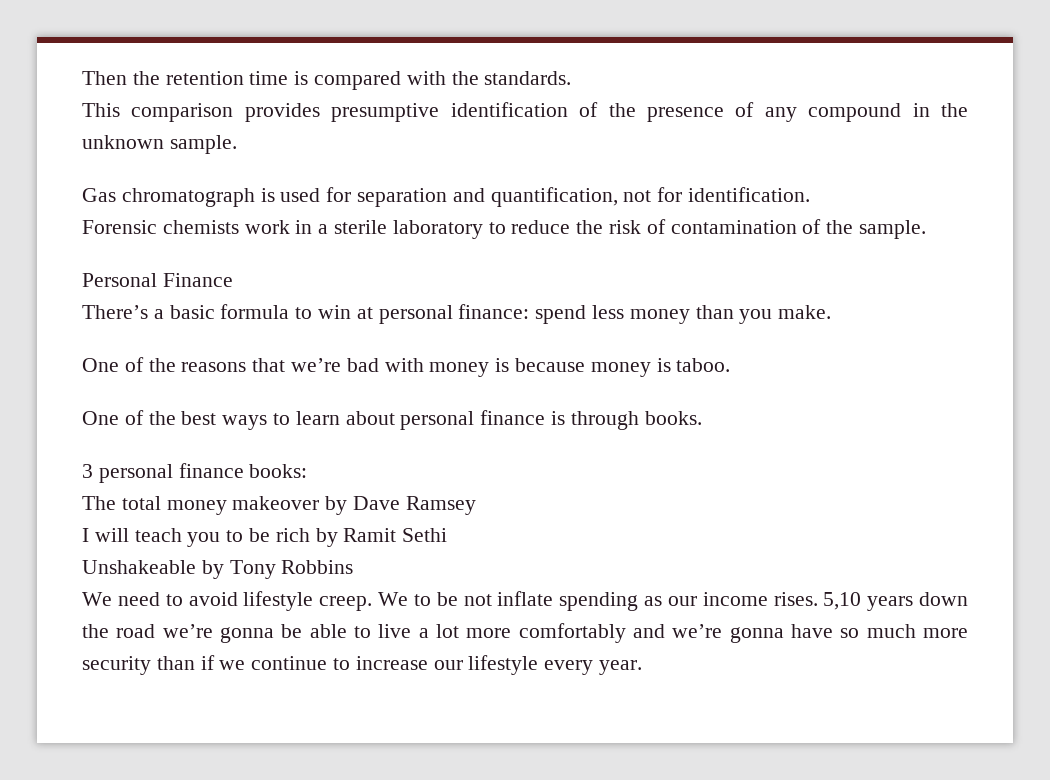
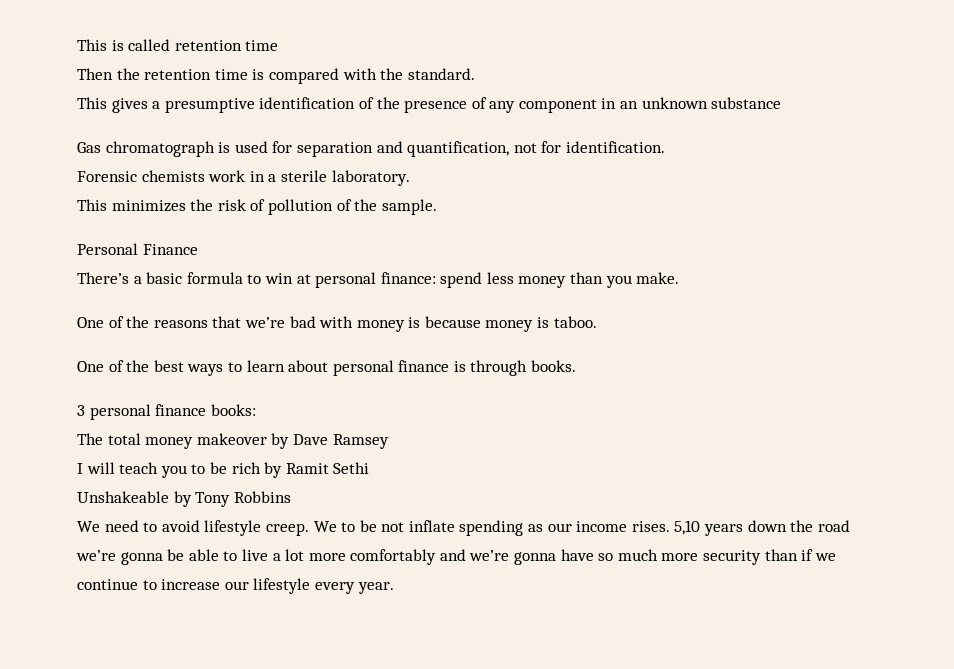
+ This is called retention time
- Then the retention time is compared with the standards.
- This comparison provides presumptive identification of the presence of any compound in the unknown sample.
+ Then the retention time is compared with the standard.
+ This gives a presumptive identification of the presence of any component in an unknown substance
- Forensic chemists work in a sterile laboratory to reduce the risk of contamination of the sample.
+ Forensic chemists work in a sterile laboratory.
+ This minimizes the risk of pollution of the sample.

